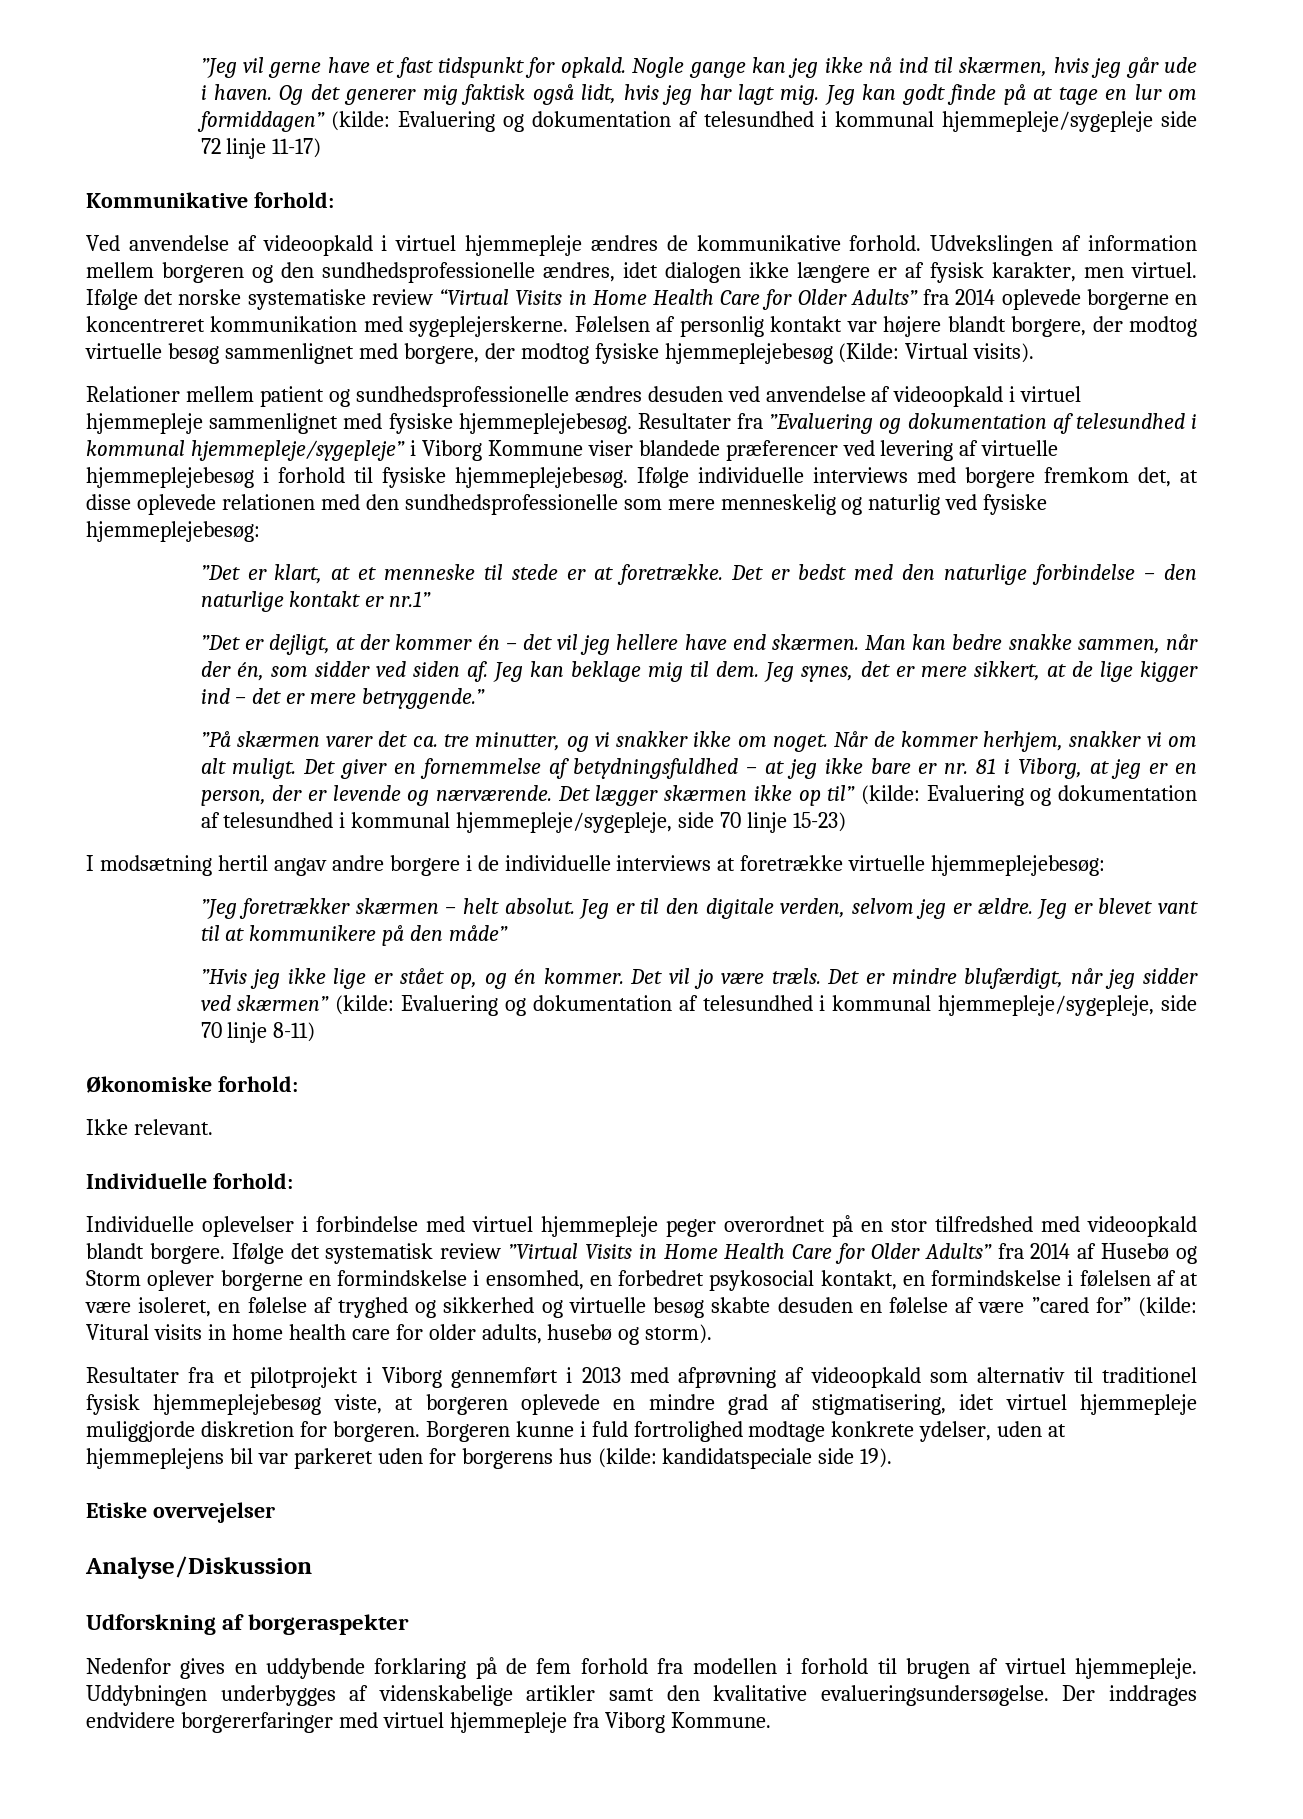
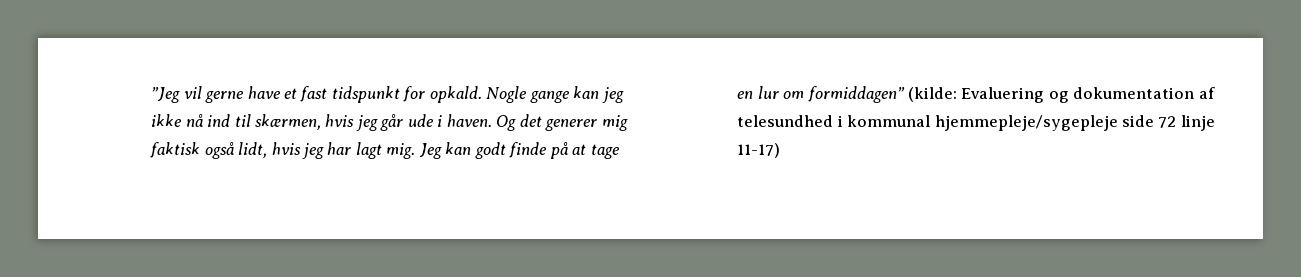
- Kommunikative forhold:
- Ved anvendelse af videoopkald i virtuel hjemmepleje ændres de kommunikative forhold. Udvekslingen af information mellem borgeren og den sundhedsprofessionelle ændres, idet dialogen ikke længere er af fysisk karakter, men virtuel. Ifølge det norske systematiske review “Virtual Visits in Home Health Care for Older Adults” fra 2014 oplevede borgerne en koncentreret kommunikation med sygeplejerskerne. Følelsen af personlig kontakt var højere blandt borgere, der modtog virtuelle besøg sammenlignet med borgere, der modtog fysiske hjemmeplejebesøg (Kilde: Virtual visits).
- Relationer mellem patient og sundhedsprofessionelle ændres desuden ved anvendelse af videoopkald i virtuel hjemmepleje sammenlignet med fysiske hjemmeplejebesøg. Resultater fra ”Evaluering og dokumentation af telesundhed i kommunal hjemmepleje/sygepleje” i Viborg Kommune viser blandede præferencer ved levering af virtuelle hjemmeplejebesøg i forhold til fysiske hjemmeplejebesøg. Ifølge individuelle interviews med borgere fremkom det, at disse oplevede relationen med den sundhedsprofessionelle som mere menneskelig og naturlig ved fysiske hjemmeplejebesøg:
- ”Det er klart, at et menneske til stede er at foretrække. Det er bedst med den naturlige forbindelse – den naturlige kontakt er nr.1”
- ”Det er dejligt, at der kommer én – det vil jeg hellere have end skærmen. Man kan bedre snakke sammen, når der én, som sidder ved siden af. Jeg kan beklage mig til dem. Jeg synes, det er mere sikkert, at de lige kigger ind – det er mere betryggende.”
- ”På skærmen varer det ca. tre minutter, og vi snakker ikke om noget. Når de kommer herhjem, snakker vi om alt muligt. Det giver en fornemmelse af betydningsfuldhed – at jeg ikke bare er nr. 81 i Viborg, at jeg er en person, der er levende og nærværende. Det lægger skærmen ikke op til” (kilde: Evaluering og dokumentation af telesundhed i kommunal hjemmepleje/sygepleje, side 70 linje 15-23)
- I modsætning hertil angav andre borgere i de individuelle interviews at foretrække virtuelle hjemmeplejebesøg:
- ”Jeg foretrækker skærmen – helt absolut. Jeg er til den digitale verden, selvom jeg er ældre. Jeg er blevet vant til at kommunikere på den måde”
- ”Hvis jeg ikke lige er stået op, og én kommer. Det vil jo være træls. Det er mindre blufærdigt, når jeg sidder ved skærmen” (kilde: Evaluering og dokumentation af telesundhed i kommunal hjemmepleje/sygepleje, side 70 linje 8-11)
- Økonomiske forhold:
- Ikke relevant.
- Individuelle forhold:
- Individuelle oplevelser i forbindelse med virtuel hjemmepleje peger overordnet på en stor tilfredshed med videoopkald blandt borgere. Ifølge det systematisk review ”Virtual Visits in Home Health Care for Older Adults” fra 2014 af Husebø og Storm oplever borgerne en formindskelse i ensomhed, en forbedret psykosocial kontakt, en formindskelse i følelsen af at være isoleret, en følelse af tryghed og sikkerhed og virtuelle besøg skabte desuden en følelse af være ”cared for” (kilde: Vitural visits in home health care for older adults, husebø og storm).
- Resultater fra et pilotprojekt i Viborg gennemført i 2013 med afprøvning af videoopkald som alternativ til traditionel fysisk hjemmeplejebesøg viste, at borgeren oplevede en mindre grad af stigmatisering, idet virtuel hjemmepleje muliggjorde diskretion for borgeren. Borgeren kunne i fuld fortrolighed modtage konkrete ydelser, uden at hjemmeplejens bil var parkeret uden for borgerens hus (kilde: kandidatspeciale side 19).
- Etiske overvejelser
- Analyse/Diskussion
- Udforskning af borgeraspekter
- Nedenfor gives en uddybende forklaring på de fem forhold fra modellen i forhold til brugen af virtuel hjemmepleje. Uddybningen underbygges af videnskabelige artikler samt den kvalitative evalueringsundersøgelse. Der inddrages endvidere borgererfaringer med virtuel hjemmepleje fra Viborg Kommune.

